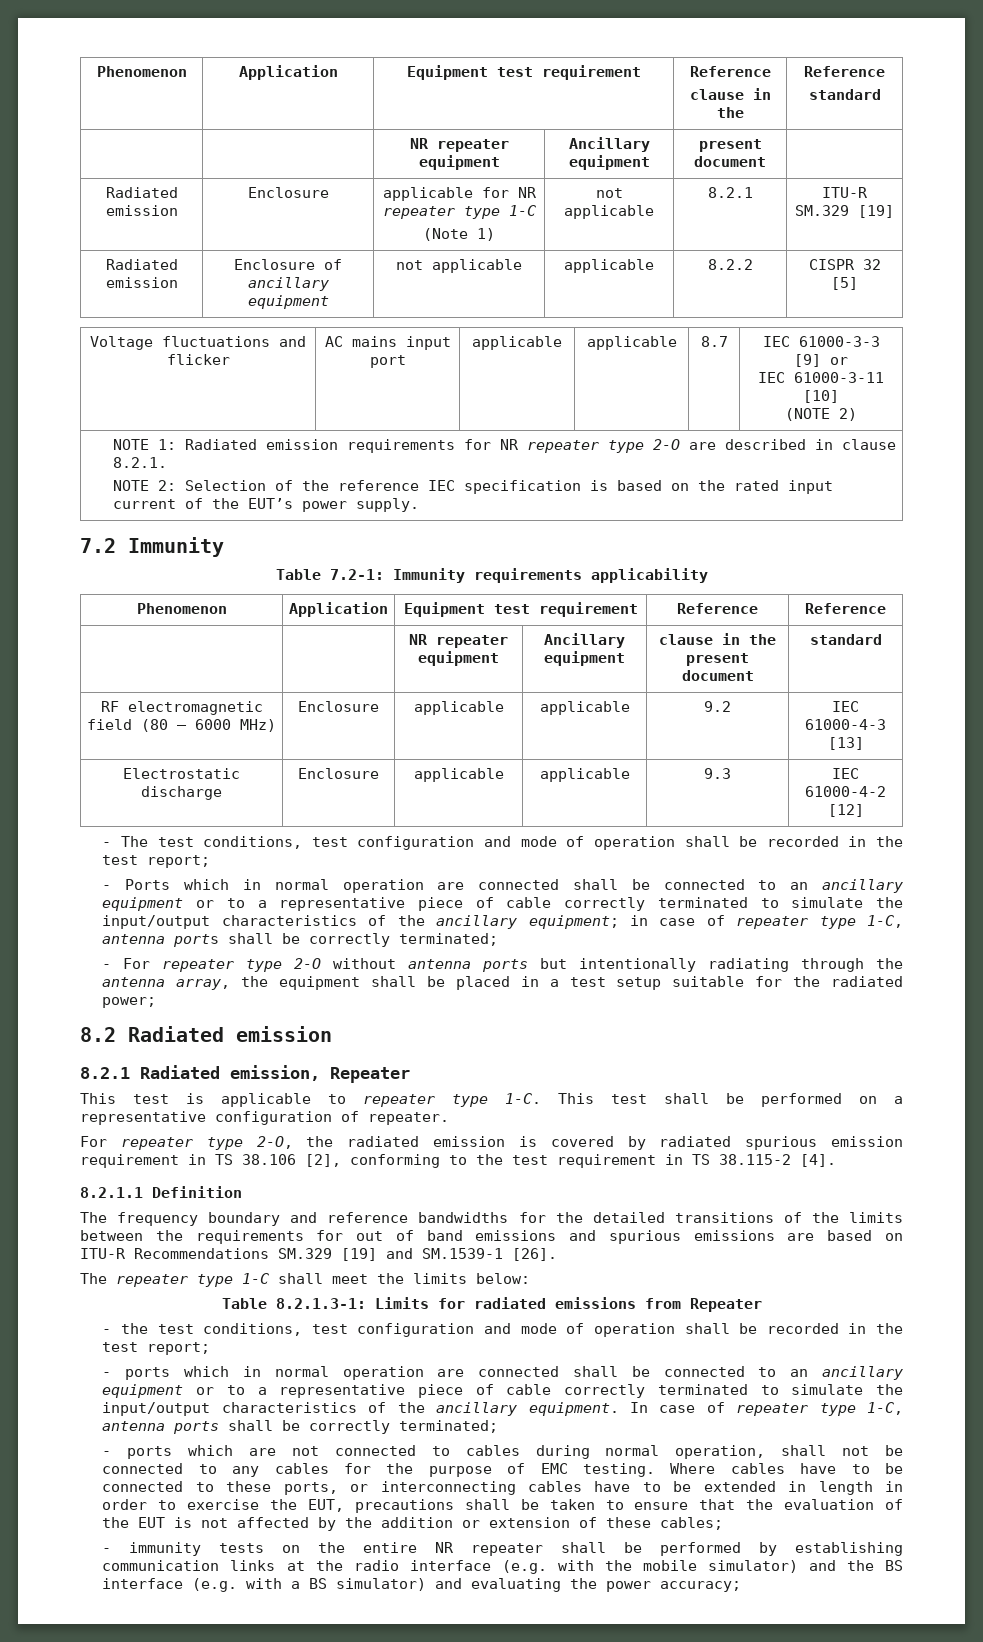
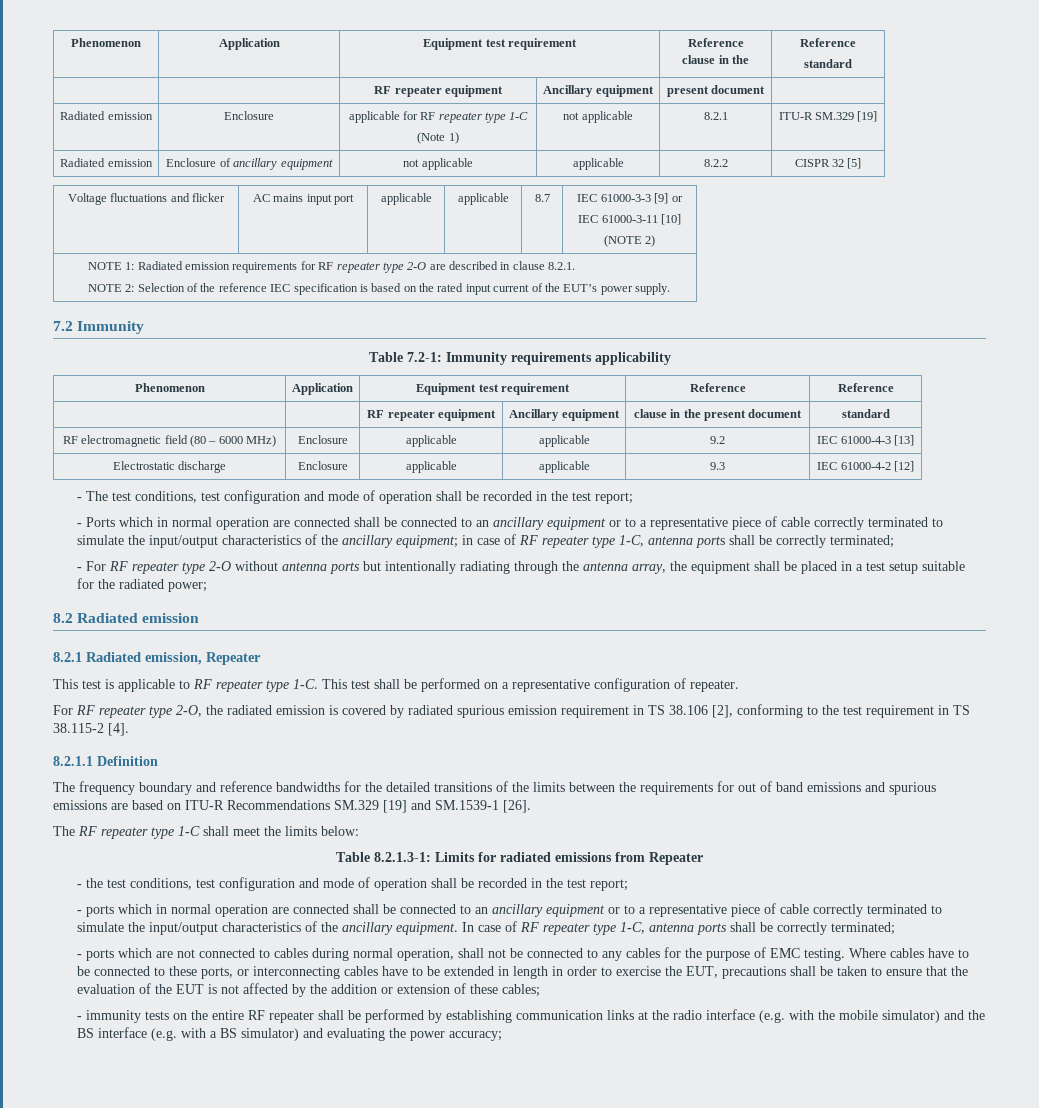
- | | NR repeater equipment | Ancillary equipment | present document |
+ | | RF repeater equipment | Ancillary equipment | present document |
- Radiated emission | Enclosure | applicable for NR repeater type 1-C
+ Radiated emission | Enclosure | applicable for RF repeater type 1-C
- NOTE 1: Radiated emission requirements for NR repeater type 2-O are described in clause 8.2.1.
+ NOTE 1: Radiated emission requirements for RF repeater type 2-O are described in clause 8.2.1.
- | | NR repeater equipment | Ancillary equipment | clause in the present document | standard
+ | | RF repeater equipment | Ancillary equipment | clause in the present document | standard
- - Ports which in normal operation are connected shall be connected to an ancillary equipment or to a representative piece of cable correctly terminated to simulate the input/output characteristics of the ancillary equipment; in case of repeater type 1-C, antenna ports shall be correctly terminated;
+ - Ports which in normal operation are connected shall be connected to an ancillary equipment or to a representative piece of cable correctly terminated to simulate the input/output characteristics of the ancillary equipment; in case of RF repeater type 1-C, antenna ports shall be correctly terminated;
- - For repeater type 2-O without antenna ports but intentionally radiating through the antenna array, the equipment shall be placed in a test setup suitable for the radiated power;
+ - For RF repeater type 2-O without antenna ports but intentionally radiating through the antenna array, the equipment shall be placed in a test setup suitable for the radiated power;
- This test is applicable to repeater type 1-C.
+ This test is applicable to RF repeater type 1-C.
- For repeater type 2-O, the radiated emission is covered by radiated spurious emission requirement in TS 38.106 [2], conforming to the test requirement in TS 38.115-2 [4].
+ For RF repeater type 2-O, the radiated emission is covered by radiated spurious emission requirement in TS 38.106 [2], conforming to the test requirement in TS 38.115-2 [4].
- The repeater type 1-C shall meet the limits below:
+ The RF repeater type 1-C shall meet the limits below:
- In case of repeater type 1-C, antenna ports shall be correctly terminated;
+ In case of RF repeater type 1-C, antenna ports shall be correctly terminated;
- - immunity tests on the entire NR repeater shall be performed by establishing communication links at the radio interface (e.g. with the mobile simulator) and the BS interface (e.g. with a BS simulator) and evaluating the power accuracy;
+ - immunity tests on the entire RF repeater shall be performed by establishing communication links at the radio interface (e.g. with the mobile simulator) and the BS interface (e.g. with a BS simulator) and evaluating the power accuracy;

